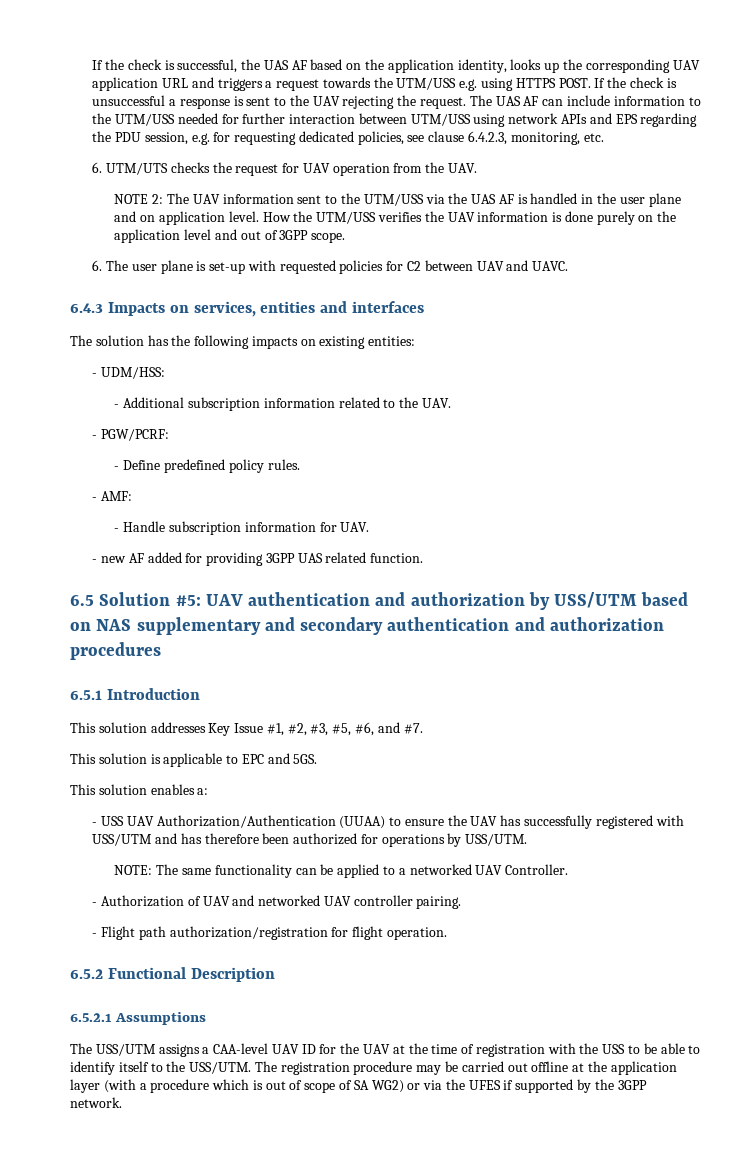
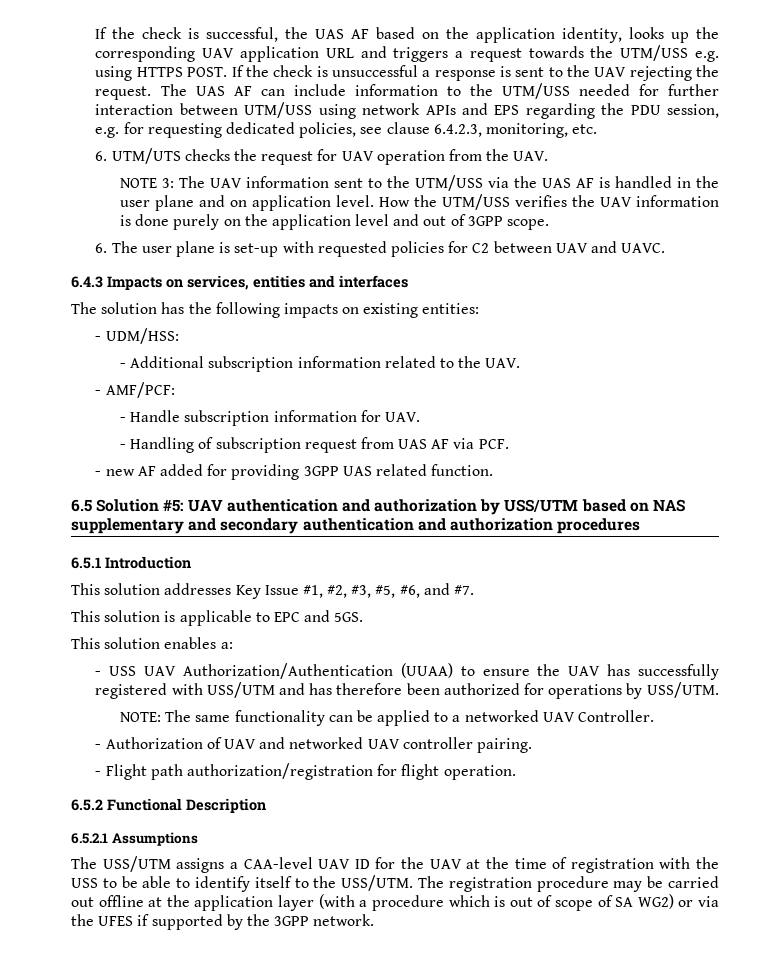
- NOTE 2: The UAV information sent to the UTM/USS via the UAS AF is handled in the user plane and on application level.
+ NOTE 3: The UAV information sent to the UTM/USS via the UAS AF is handled in the user plane and on application level.
- - PGW/PCRF:
- - Define predefined policy rules.
- - AMF:
+ - AMF/PCF:
+ - Handling of subscription request from UAS AF via PCF.

